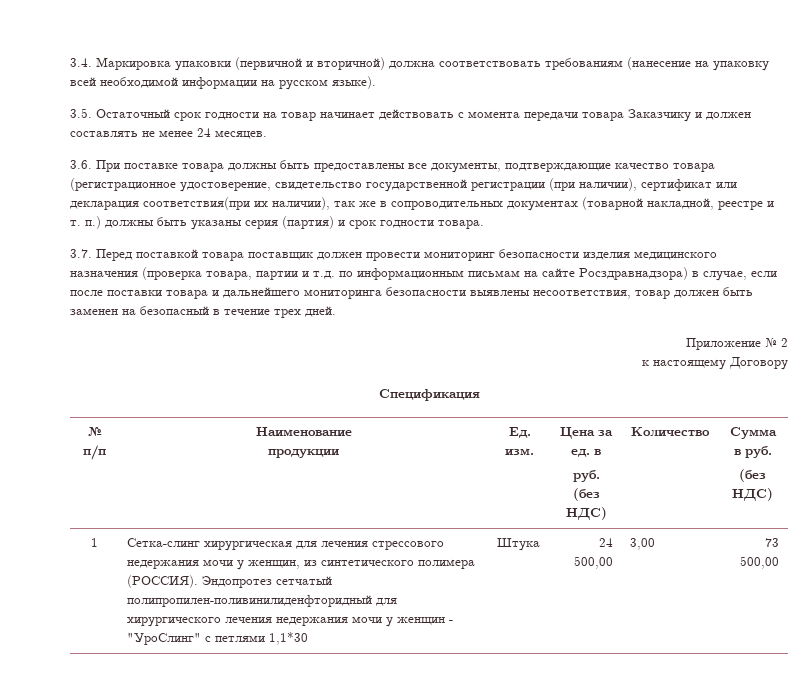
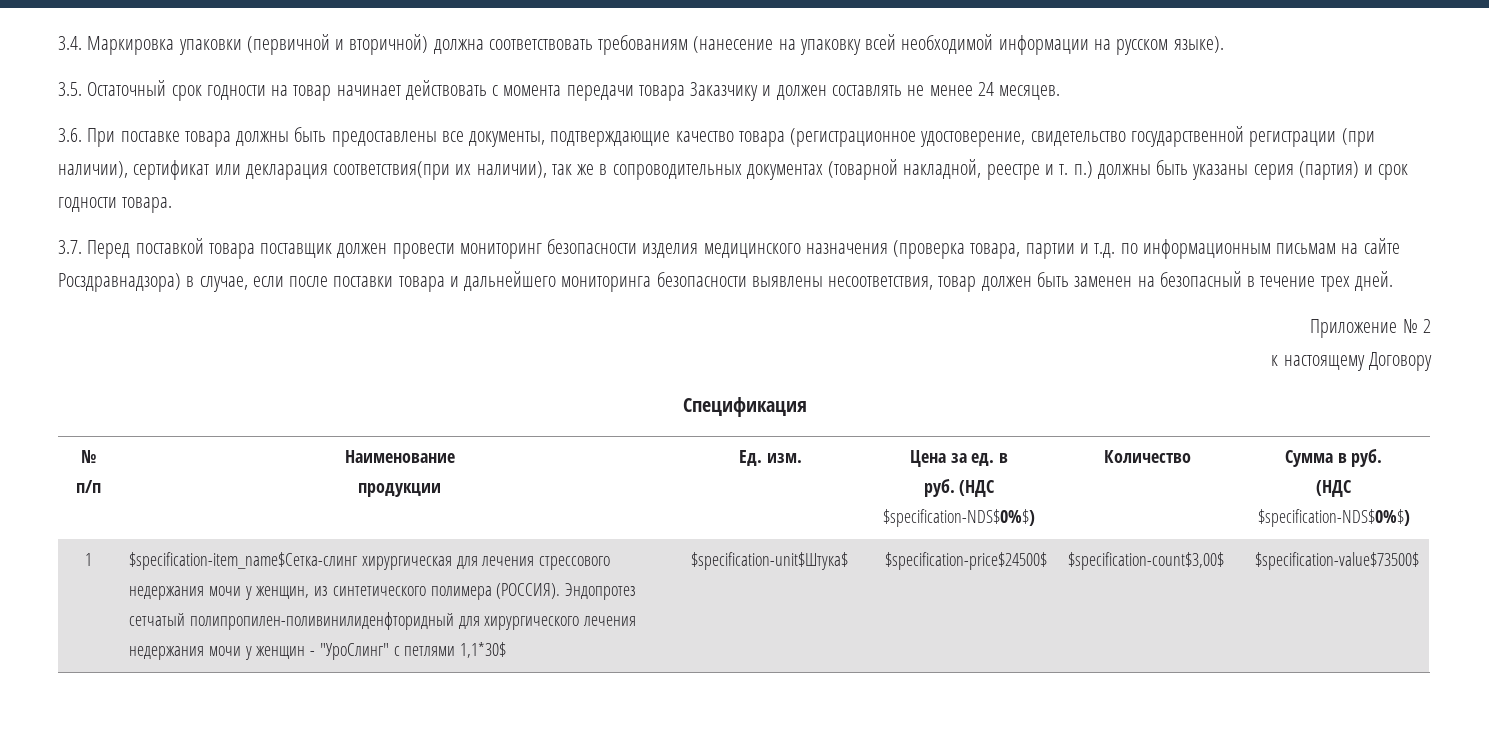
  № п/п | Наименование
  продукции | Ед. изм. | Цена за ед. в
- руб. (без НДС) | Количество | Сумма в руб.
- (без НДС)
+ руб. (НДС $specification-NDS$0%$) | Количество | Сумма в руб.
+ (НДС $specification-NDS$0%$)
- 1 | Сетка-слинг хирургическая для лечения стрессового недержания мочи у женщин, из синтетического полимера (РОССИЯ). Эндопротез сетчатый полипропилен-поливинилиденфторидный для хирургического лечения недержания мочи у женщин - "УроСлинг" с петлями 1,1*30 | Штука | 24 500,00 | 3,00 | 73 500,00
+ 1 | $specification-item_name$Сетка-слинг хирургическая для лечения стрессового недержания мочи у женщин, из синтетического полимера (РОССИЯ). Эндопротез сетчатый полипропилен-поливинилиденфторидный для хирургического лечения недержания мочи у женщин - "УроСлинг" с петлями 1,1*30$ | $specification-unit$Штука$ | $specification-price$24500$ | $specification-count$3,00$ | $specification-value$73500$

